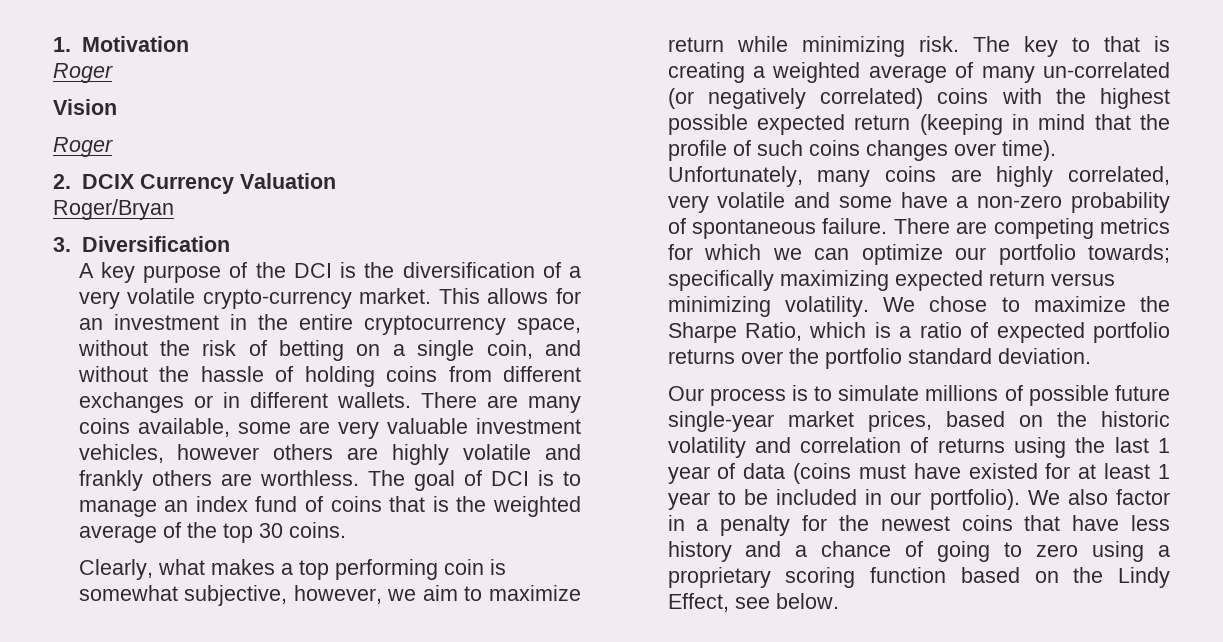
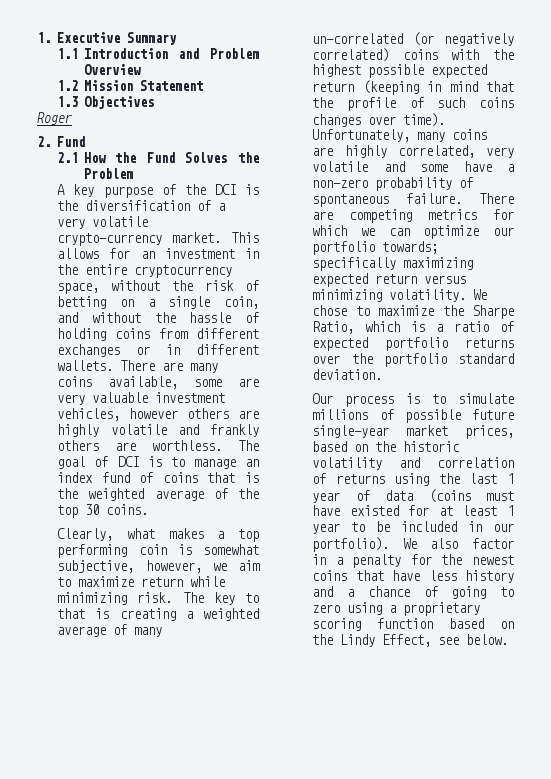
- 1. Motivation
+ 1. Executive Summary
+ 1.1 Introduction and Problem Overview
+ 1.2 Mission Statement
+ 1.3 Objectives
  Roger
- Vision
- Roger
- 2. DCIX Currency Valuation
- Roger/Bryan
- 3. Diversification
+ 2. Fund
+ 2.1 How the Fund Solves the Problem

